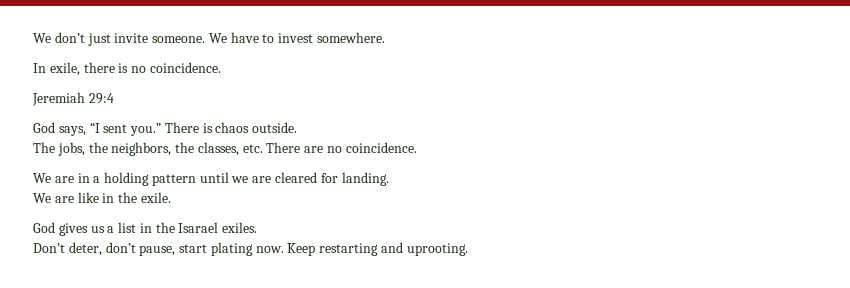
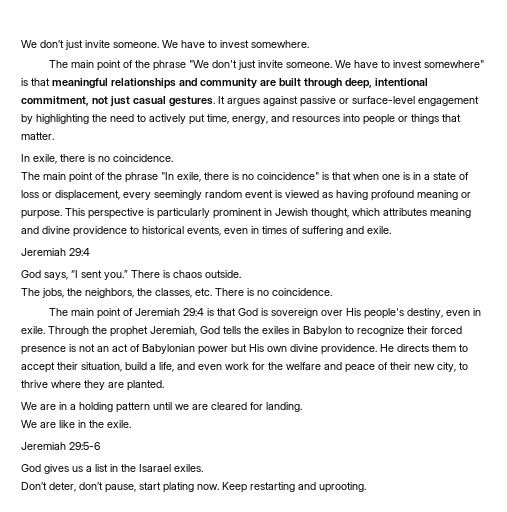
+ The main point of the phrase "We don't just invite someone. We have to invest somewhere" is that meaningful relationships and community are built through deep, intentional commitment, not just casual gestures. It argues against passive or surface-level engagement by highlighting the need to actively put time, energy, and resources into people or things that matter.
+ The main point of the phrase "In exile, there is no coincidence" is that when one is in a state of loss or displacement, every seemingly random event is viewed as having profound meaning or purpose. This perspective is particularly prominent in Jewish thought, which attributes meaning and divine providence to historical events, even in times of suffering and exile.
- The jobs, the neighbors, the classes, etc. There are no coincidence.
+ The jobs, the neighbors, the classes, etc. There is no coincidence.
+ The main point of Jeremiah 29:4 is that God is sovereign over His people's destiny, even in exile. Through the prophet Jeremiah, God tells the exiles in Babylon to recognize their forced presence is not an act of Babylonian power but His own divine providence. He directs them to accept their situation, build a life, and even work for the welfare and peace of their new city, to thrive where they are planted.
+ Jeremiah 29:5-6

